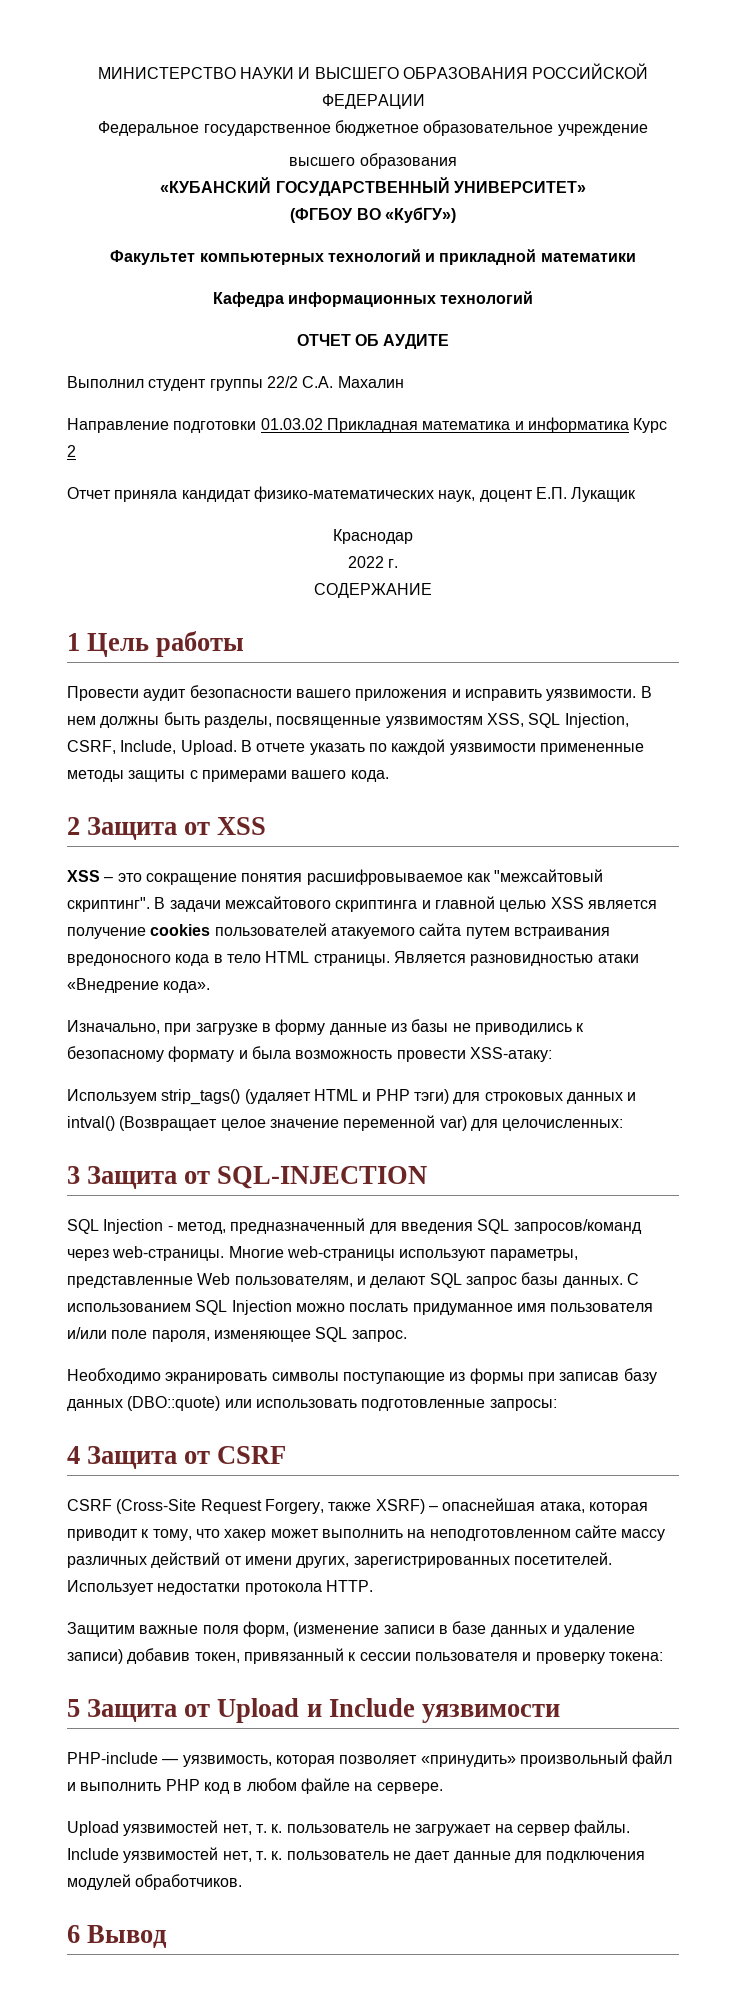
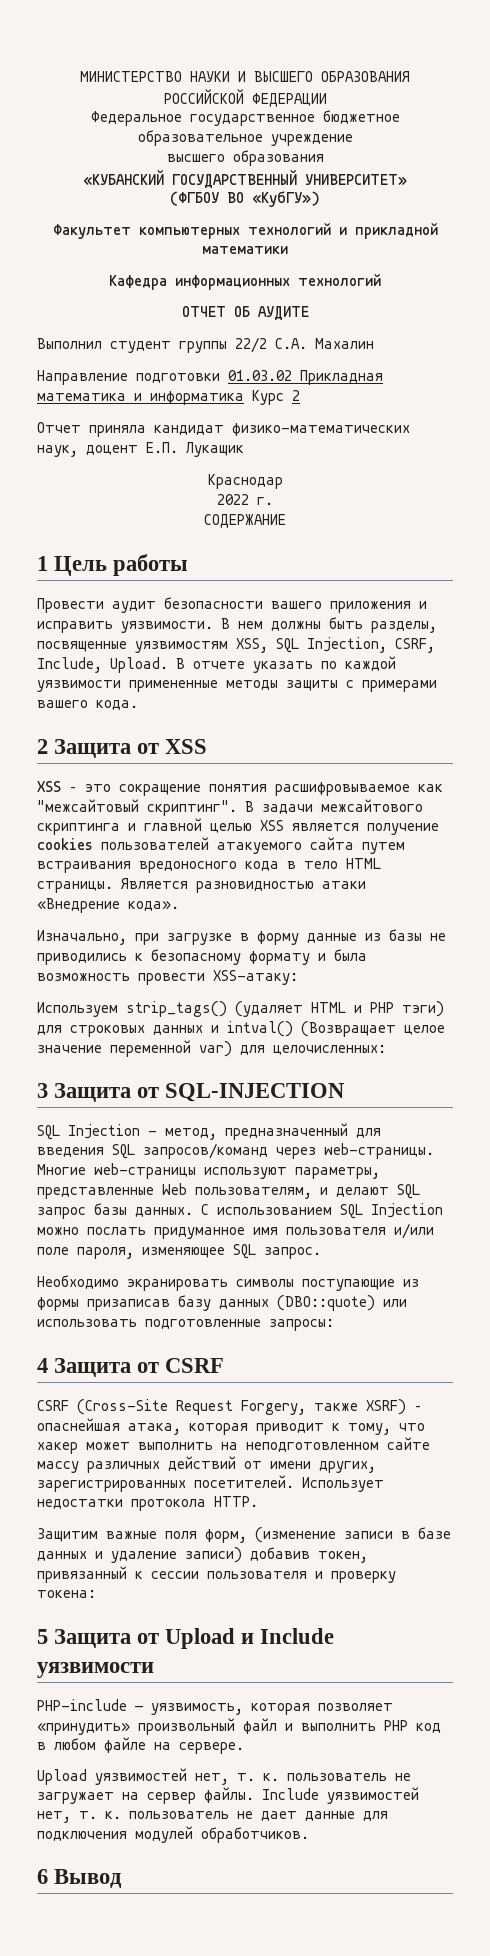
- Необходимо экранировать символы поступающие из формы при записав базу данных (DBO::quote) или использовать подготовленные запросы:
+ Необходимо экранировать символы поступающие из формы призаписав базу данных (DBO::quote) или использовать подготовленные запросы:

